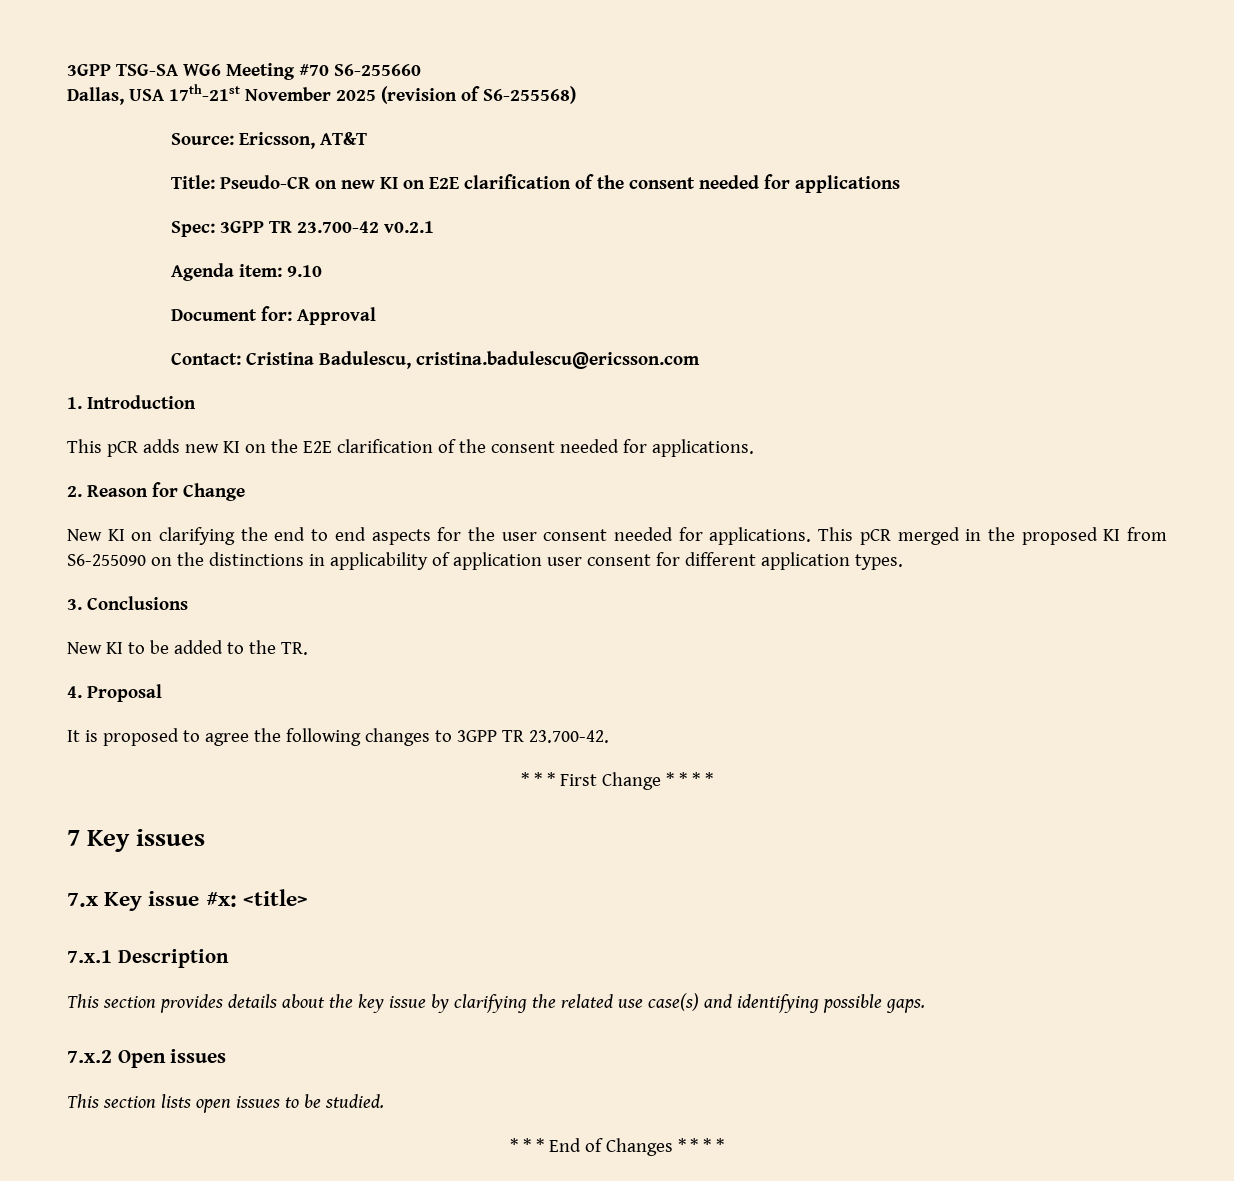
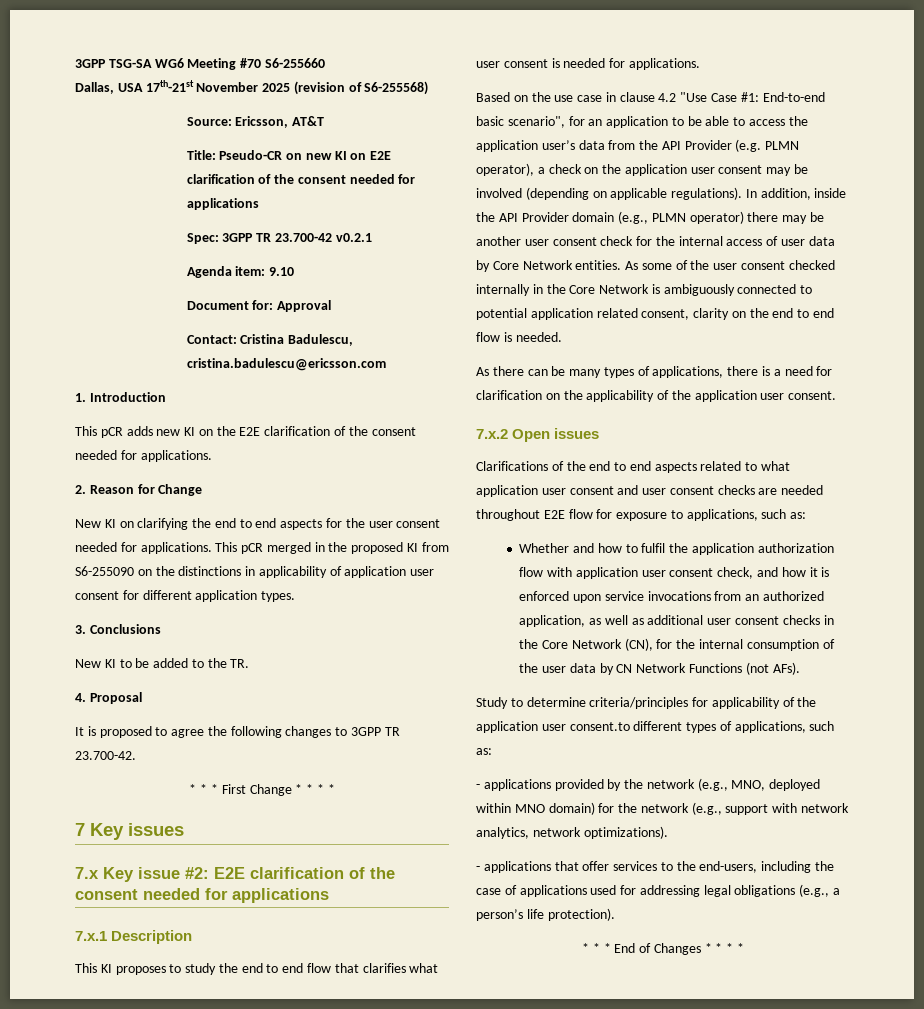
- 7.x Key issue #x: <title>
+ 7.x Key issue #2: E2E clarification of the consent needed for applications
  7.x.1 Description
- This section provides details about the key issue by clarifying the related use case(s) and identifying possible gaps.
+ This KI proposes to study the end to end flow that clarifies what user consent is needed for applications.
+ Based on the use case in clause 4.2 "Use Case #1: End-to-end basic scenario", for an application to be able to access the application user’s data from the API Provider (e.g. PLMN operator), a check on the application user consent may be involved (depending on applicable regulations). In addition, inside the API Provider domain (e.g., PLMN operator) there may be another user consent check for the internal access of user data by Core Network entities. As some of the user consent checked internally in the Core Network is ambiguously connected to potential application related consent, clarity on the end to end flow is needed.
+ As there can be many types of applications, there is a need for clarification on the applicability of the application user consent.
  7.x.2 Open issues
- This section lists open issues to be studied.
+ Clarifications of the end to end aspects related to what application user consent and user consent checks are needed throughout E2E flow for exposure to applications, such as:
+ Whether and how to fulfil the application authorization flow with application user consent check, and how it is enforced upon service invocations from an authorized application, as well as additional user consent checks in the Core Network (CN), for the internal consumption of the user data by CN Network Functions (not AFs).
+ Study to determine criteria/principles for applicability of the application user consent.to different types of applications, such as:
+ - applications provided by the network (e.g., MNO, deployed within MNO domain) for the network (e.g., support with network analytics, network optimizations).
+ - applications that offer services to the end-users, including the case of applications used for addressing legal obligations (e.g., a person’s life protection).

